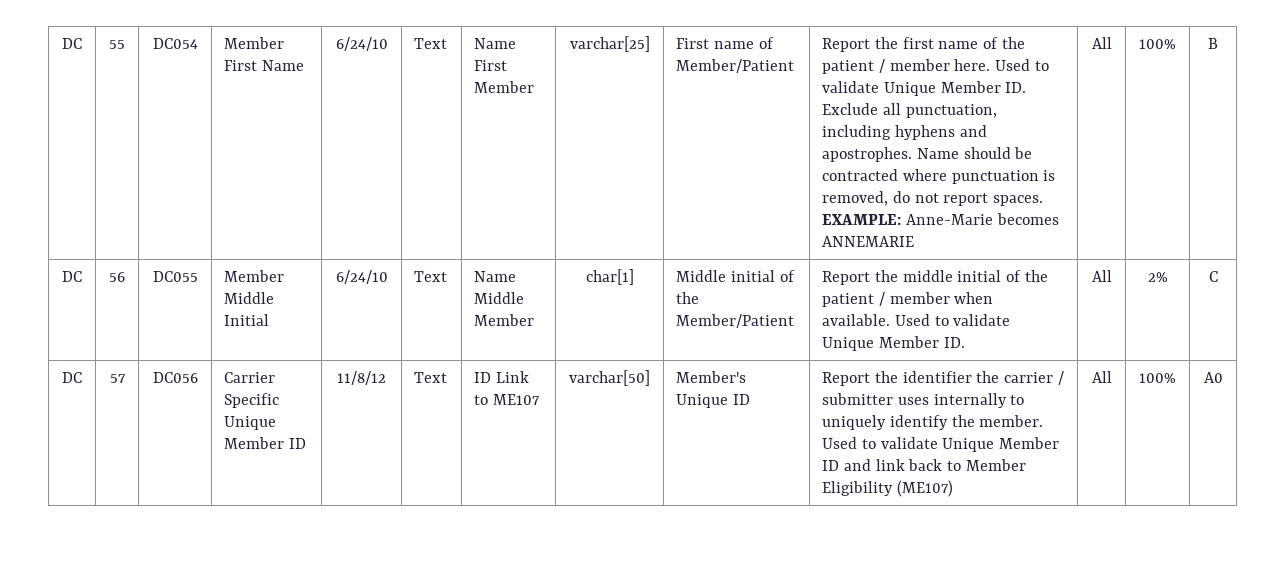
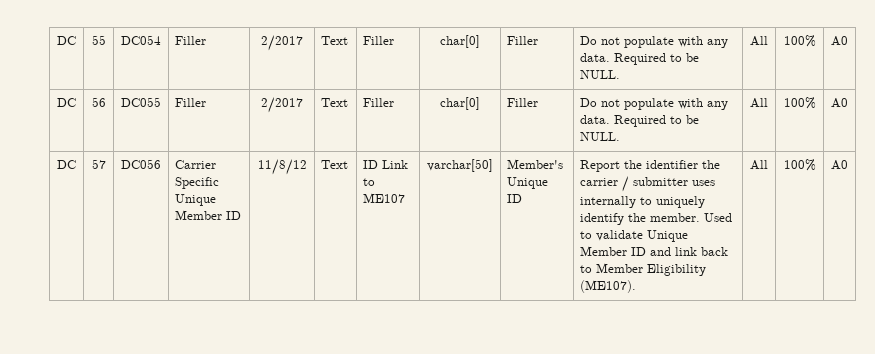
- DC054 | Member First Name | 6/24/10 | Text | Name First Member | varchar[25] | First name of Member/Patient | Report the first name of the patient / member here. Used to validate Unique Member ID. Exclude all punctuation, including hyphens and apostrophes. Name should be contracted where punctuation is removed, do not report spaces. EXAMPLE: Anne-Marie becomes ANNEMARIE | All | 100% | B
+ DC054 | Filler | 2/2017 | Text | Filler | char[0] | Filler | Do not populate with any data. Required to be NULL. | All | 100% | A0
- DC | 56 | DC055 | Member Middle Initial | 6/24/10 | Text | Name Middle Member | char[1] | Middle initial of the Member/Patient | Report the middle initial of the patient / member when available. Used to validate Unique Member ID. | All | 2% | C
+ DC | 56 | DC055 | Filler | 2/2017 | Text | Filler | char[0] | Filler | Do not populate with any data. Required to be NULL. | All | 100% | A0
- Used to validate Unique Member ID and link back to Member Eligibility (ME107)
+ Used to validate Unique Member ID and link back to Member Eligibility (ME107).

